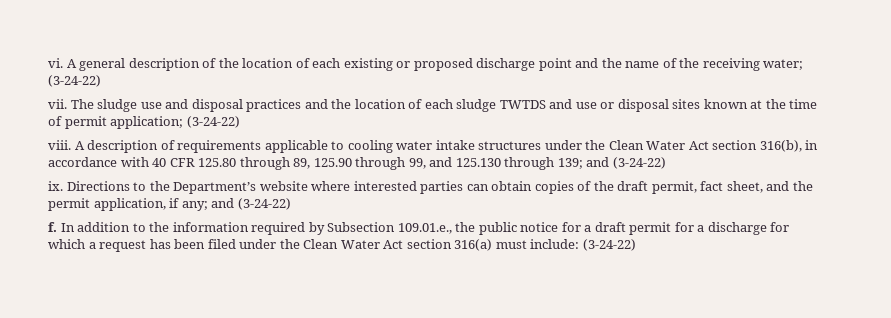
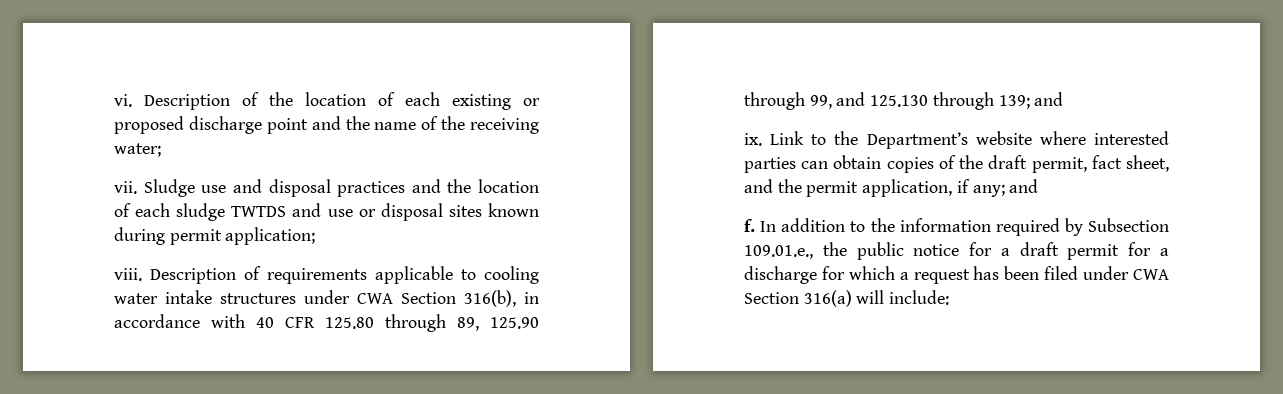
- A general description of the location of each existing or proposed discharge point and the name of the receiving water; (3-24-22)
+ Description of the location of each existing or proposed discharge point and the name of the receiving water;
- The sludge use and disposal practices and the location of each sludge TWTDS and use or disposal sites known at the time of permit application; (3-24-22)
+ Sludge use and disposal practices and the location of each sludge TWTDS and use or disposal sites known during permit application;
- A description of requirements applicable to cooling water intake structures under the Clean Water Act section 316(b), in accordance with 40 CFR 125.80 through 89, 125.90 through 99, and 125.130 through 139; and (3-24-22)
+ Description of requirements applicable to cooling water intake structures under CWA Section 316(b), in accordance with 40 CFR 125.80 through 89, 125.90 through 99, and 125.130 through 139; and
- Directions to the Department’s website where interested parties can obtain copies of the draft permit, fact sheet, and the permit application, if any; and (3-24-22)
+ Link to the Department’s website where interested parties can obtain copies of the draft permit, fact sheet, and the permit application, if any; and
- In addition to the information required by Subsection 109.01.e., the public notice for a draft permit for a discharge for which a request has been filed under the Clean Water Act section 316(a) must include: (3-24-22)
+ In addition to the information required by Subsection 109.01.e., the public notice for a draft permit for a discharge for which a request has been filed under CWA Section 316(a) will include:

